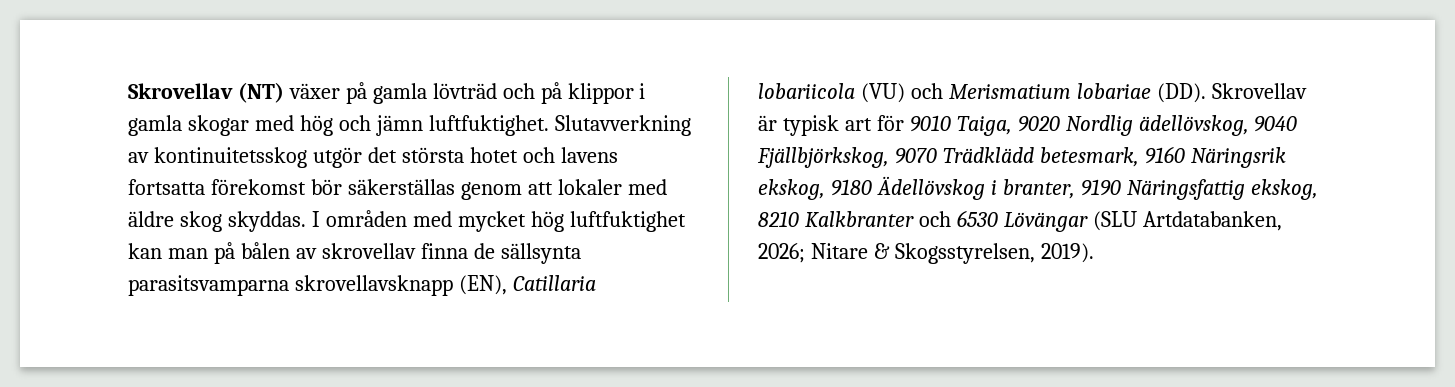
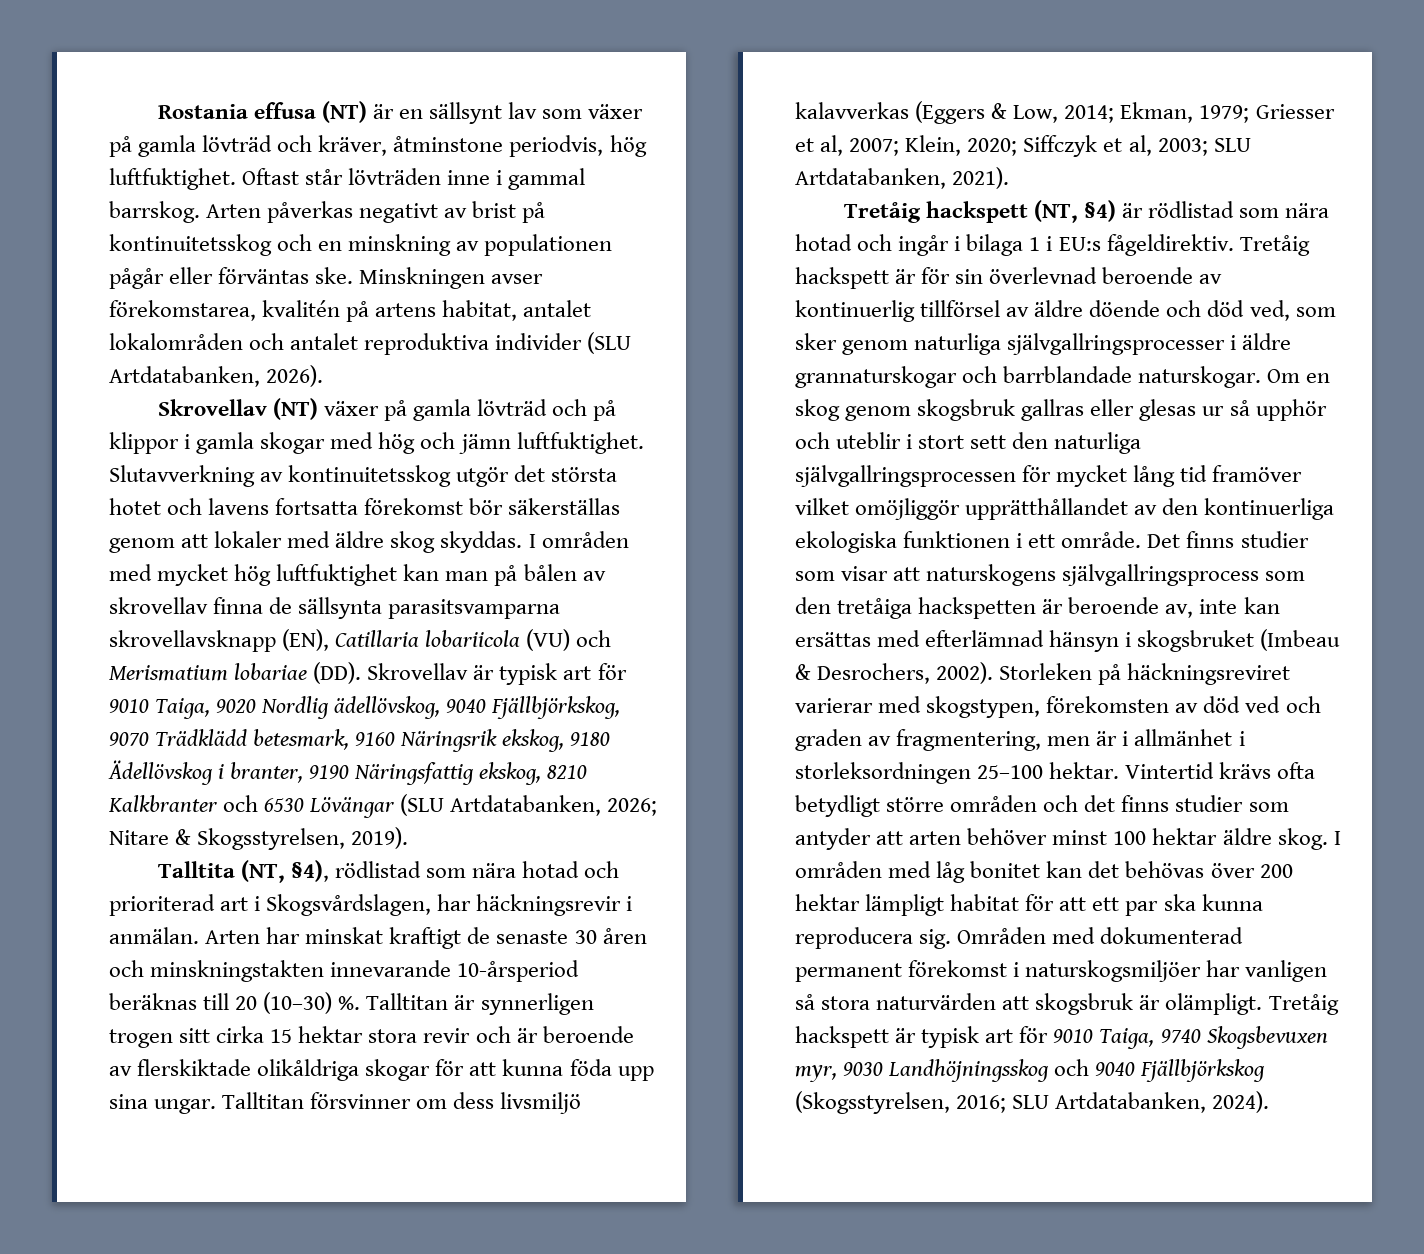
+ Rostania effusa (NT) är en sällsynt lav som växer på gamla lövträd och kräver, åtminstone periodvis, hög luftfuktighet. Oftast står lövträden inne i gammal barrskog. Arten påverkas negativt av brist på kontinuitetsskog och en minskning av populationen pågår eller förväntas ske. Minskningen avser förekomstarea, kvalitén på artens habitat, antalet lokalområden och antalet reproduktiva individer (SLU Artdatabanken, 2026).
+ Talltita (NT, §4), rödlistad som nära hotad och prioriterad art i Skogsvårdslagen, har häckningsrevir i anmälan. Arten har minskat kraftigt de senaste 30 åren och minskningstakten innevarande 10-årsperiod beräknas till 20 (10–30) %. Talltitan är synnerligen trogen sitt cirka 15 hektar stora revir och är beroende av flerskiktade olikåldriga skogar för att kunna föda upp sina ungar. Talltitan försvinner om dess livsmiljö kalavverkas (Eggers & Low, 2014; Ekman, 1979; Griesser et al, 2007; Klein, 2020; Siffczyk et al, 2003; SLU Artdatabanken, 2021).
+ Tretåig hackspett (NT, §4) är rödlistad som nära hotad och ingår i bilaga 1 i EU:s fågeldirektiv. Tretåig hackspett är för sin överlevnad beroende av kontinuerlig tillförsel av äldre döende och död ved, som sker genom naturliga självgallringsprocesser i äldre grannaturskogar och barrblandade naturskogar. Om en skog genom skogsbruk gallras eller glesas ur så upphör och uteblir i stort sett den naturliga självgallringsprocessen för mycket lång tid framöver vilket omöjliggör upprätthållandet av den kontinuerliga ekologiska funktionen i ett område. Det finns studier som visar att naturskogens självgallringsprocess som den tretåiga hackspetten är beroende av, inte kan ersättas med efterlämnad hänsyn i skogsbruket (Imbeau & Desrochers, 2002). Storleken på häckningsreviret varierar med skogstypen, förekomsten av död ved och graden av fragmentering, men är i allmänhet i storleksordningen 25–100 hektar. Vintertid krävs ofta betydligt större områden och det finns studier som antyder att arten behöver minst 100 hektar äldre skog. I områden med låg bonitet kan det behövas över 200 hektar lämpligt habitat för att ett par ska kunna reproducera sig. Områden med dokumenterad permanent förekomst i naturskogsmiljöer har vanligen så stora naturvärden att skogsbruk är olämpligt. Tretåig hackspett är typisk art för 9010 Taiga, 9740 Skogsbevuxen myr, 9030 Landhöjningsskog och 9040 Fjällbjörkskog (Skogsstyrelsen, 2016; SLU Artdatabanken, 2024).

